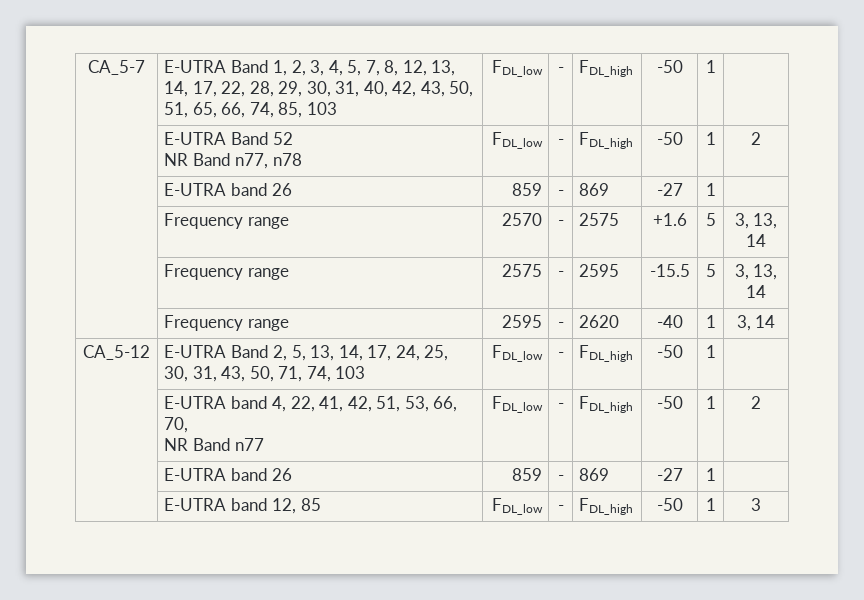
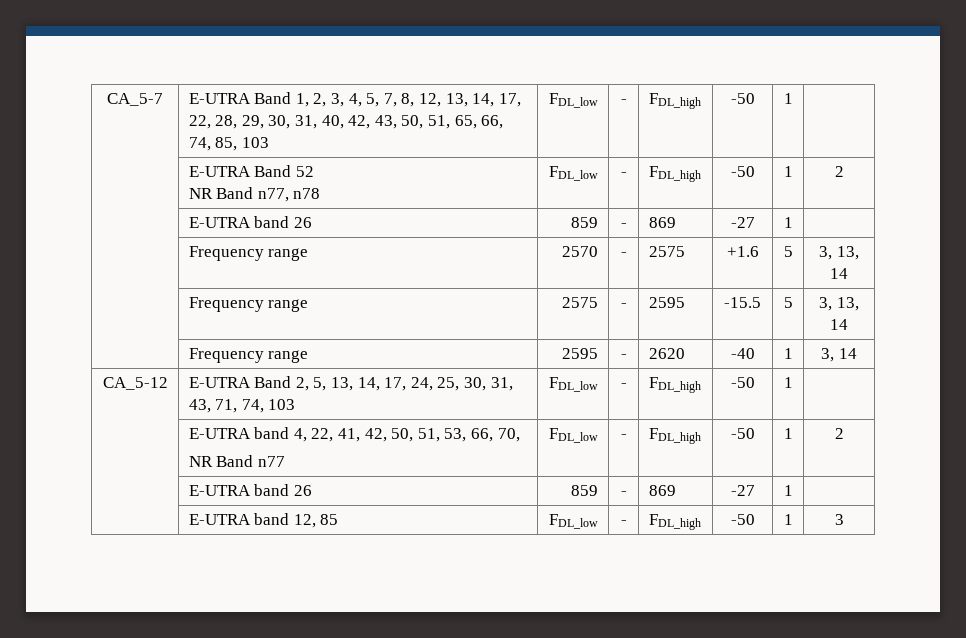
- CA_5-12 | E-UTRA Band 2, 5, 13, 14, 17, 24, 25, 30, 31, 43, 50, 71, 74, 103 | FDL_low | - | FDL_high | -50 | 1 |
+ CA_5-12 | E-UTRA Band 2, 5, 13, 14, 17, 24, 25, 30, 31, 43, 71, 74, 103 | FDL_low | - | FDL_high | -50 | 1 |
- | E-UTRA band 4, 22, 41, 42, 51, 53, 66, 70,
+ | E-UTRA band 4, 22, 41, 42, 50, 51, 53, 66, 70,

